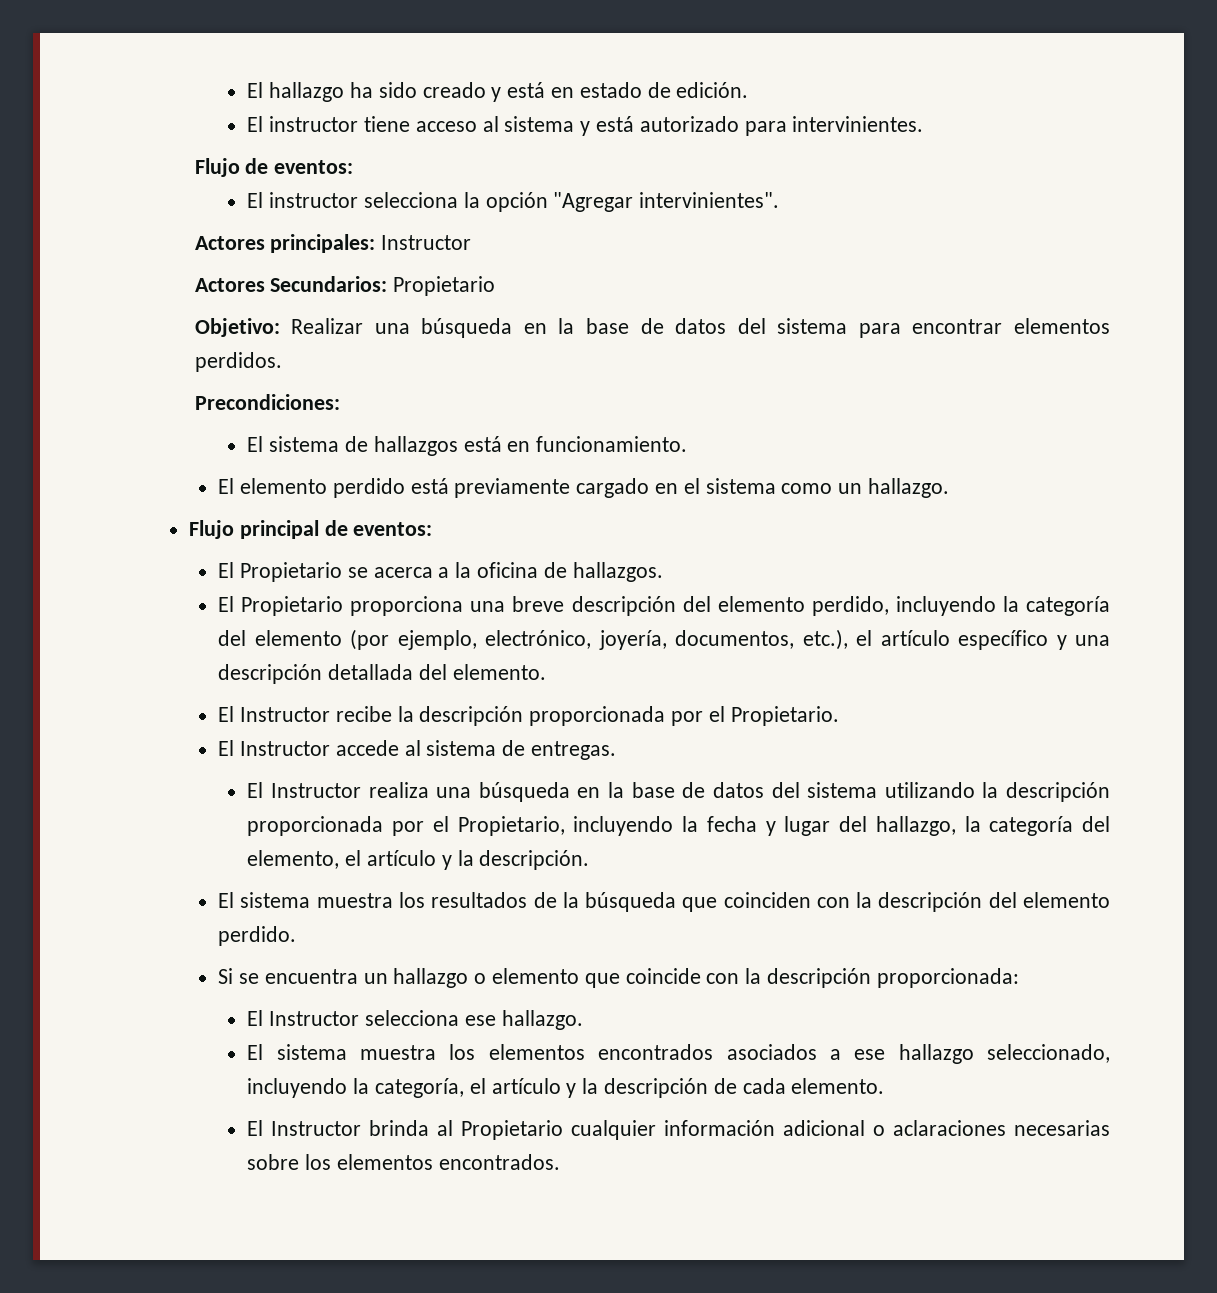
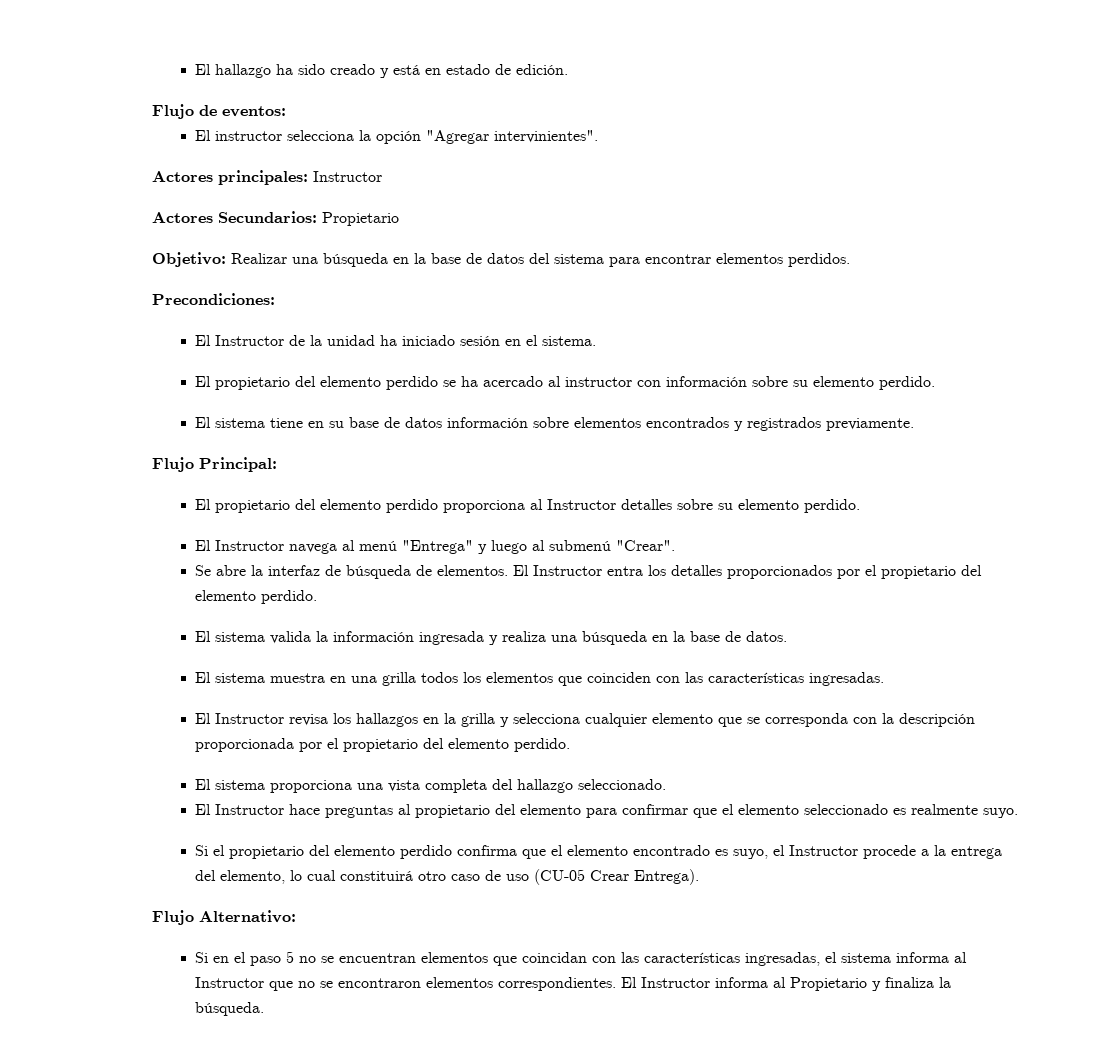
- El instructor tiene acceso al sistema y está autorizado para intervinientes.
- El sistema de hallazgos está en funcionamiento.
- El elemento perdido está previamente cargado en el sistema como un hallazgo.
- Flujo principal de eventos:
- El Propietario se acerca a la oficina de hallazgos.
- El Propietario proporciona una breve descripción del elemento perdido, incluyendo la categoría del elemento (por ejemplo, electrónico, joyería, documentos, etc.), el artículo específico y una descripción detallada del elemento.
- El Instructor recibe la descripción proporcionada por el Propietario.
- El Instructor accede al sistema de entregas.
- El Instructor realiza una búsqueda en la base de datos del sistema utilizando la descripción proporcionada por el Propietario, incluyendo la fecha y lugar del hallazgo, la categoría del elemento, el artículo y la descripción.
- El sistema muestra los resultados de la búsqueda que coinciden con la descripción del elemento perdido.
- Si se encuentra un hallazgo o elemento que coincide con la descripción proporcionada:
- El Instructor selecciona ese hallazgo.
- El sistema muestra los elementos encontrados asociados a ese hallazgo seleccionado, incluyendo la categoría, el artículo y la descripción de cada elemento.
- El Instructor brinda al Propietario cualquier información adicional o aclaraciones necesarias sobre los elementos encontrados.
+ El Instructor de la unidad ha iniciado sesión en el sistema.
+ El propietario del elemento perdido se ha acercado al instructor con información sobre su elemento perdido.
+ El sistema tiene en su base de datos información sobre elementos encontrados y registrados previamente.
+ Flujo Principal:
+ El propietario del elemento perdido proporciona al Instructor detalles sobre su elemento perdido.
+ El Instructor navega al menú "Entrega" y luego al submenú "Crear".
+ Se abre la interfaz de búsqueda de elementos. El Instructor entra los detalles proporcionados por el propietario del elemento perdido.
+ El sistema valida la información ingresada y realiza una búsqueda en la base de datos.
+ El sistema muestra en una grilla todos los elementos que coinciden con las características ingresadas.
+ El Instructor revisa los hallazgos en la grilla y selecciona cualquier elemento que se corresponda con la descripción proporcionada por el propietario del elemento perdido.
+ El sistema proporciona una vista completa del hallazgo seleccionado.
+ El Instructor hace preguntas al propietario del elemento para confirmar que el elemento seleccionado es realmente suyo.
+ Si el propietario del elemento perdido confirma que el elemento encontrado es suyo, el Instructor procede a la entrega del elemento, lo cual constituirá otro caso de uso (CU-05 Crear Entrega).
+ Flujo Alternativo:
+ Si en el paso 5 no se encuentran elementos que coincidan con las características ingresadas, el sistema informa al Instructor que no se encontraron elementos correspondientes. El Instructor informa al Propietario y finaliza la búsqueda.

